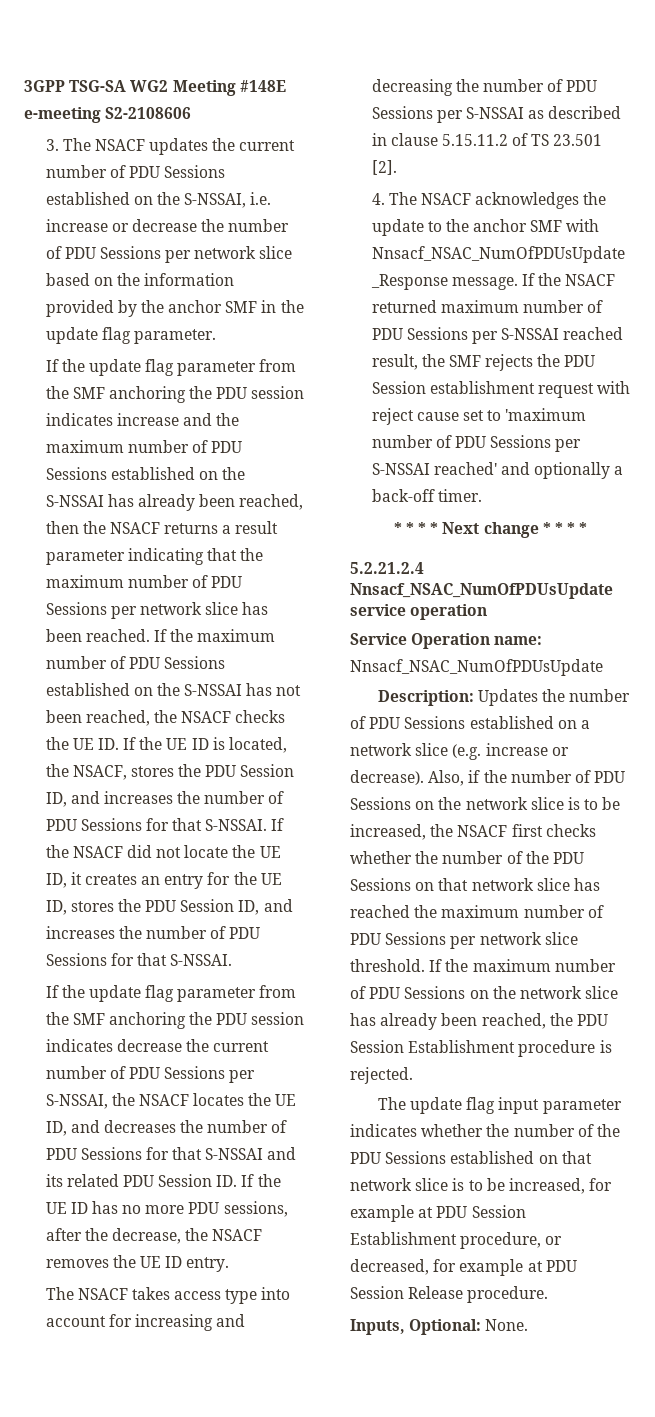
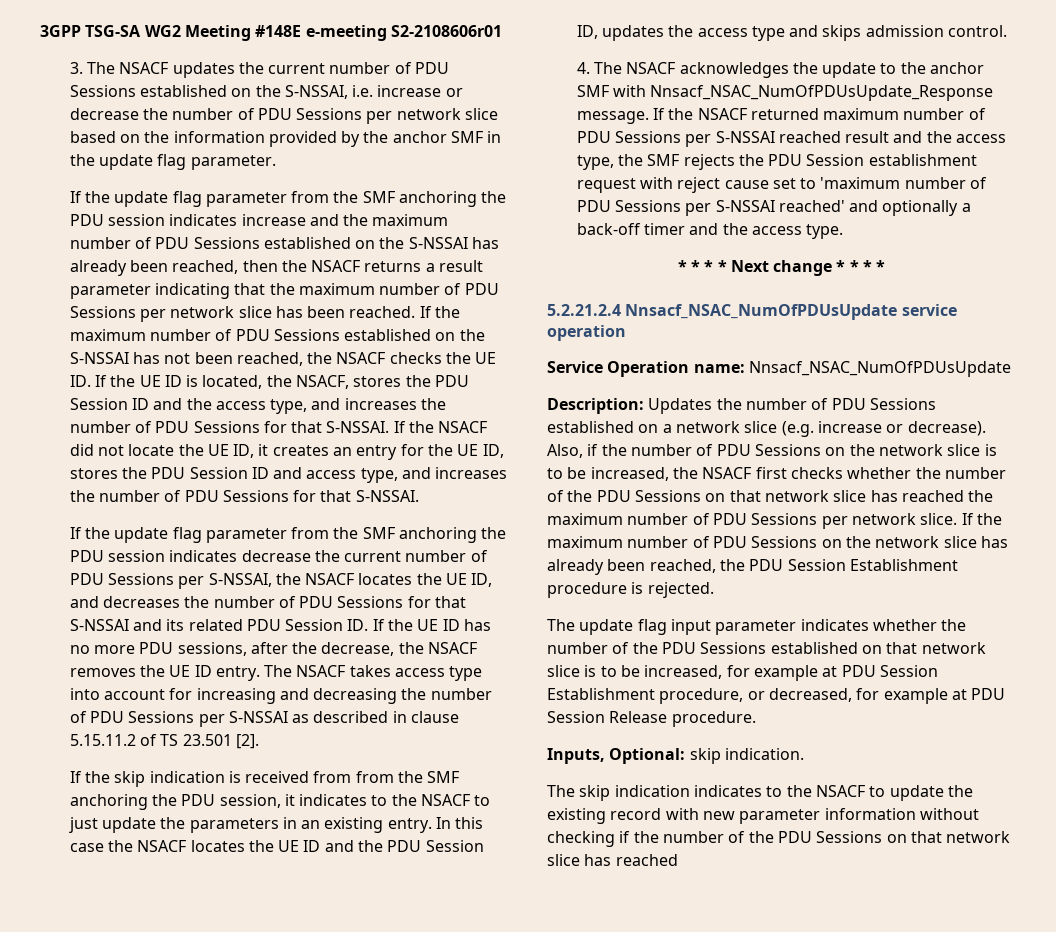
- 3GPP TSG-SA WG2 Meeting #148E e-meeting S2-2108606
+ 3GPP TSG-SA WG2 Meeting #148E e-meeting S2-2108606r01
- If the maximum number of PDU Sessions established on the S-NSSAI has not been reached, the NSACF checks the UE ID. If the UE ID is located, the NSACF, stores the PDU Session ID, and increases the number of PDU Sessions for that S-NSSAI.
+ If the maximum number of PDU Sessions established on the S-NSSAI has not been reached, the NSACF checks the UE ID. If the UE ID is located, the NSACF, stores the PDU Session ID and the access type, and increases the number of PDU Sessions for that S-NSSAI.
- If the NSACF did not locate the UE ID, it creates an entry for the UE ID, stores the PDU Session ID, and increases the number of PDU Sessions for that S-NSSAI.
+ If the NSACF did not locate the UE ID, it creates an entry for the UE ID, stores the PDU Session ID and access type, and increases the number of PDU Sessions for that S-NSSAI.
- If the update flag parameter from the SMF anchoring the PDU session indicates decrease the current number of PDU Sessions per S-NSSAI, the NSACF locates the UE ID, and decreases the number of PDU Sessions for that S-NSSAI and its related PDU Session ID. If the UE ID has no more PDU sessions, after the decrease, the NSACF removes the UE ID entry.
- The NSACF takes access type into account for increasing and decreasing the number of PDU Sessions per S-NSSAI as described in clause 5.15.11.2 of TS 23.501 [2].
+ If the update flag parameter from the SMF anchoring the PDU session indicates decrease the current number of PDU Sessions per S-NSSAI, the NSACF locates the UE ID, and decreases the number of PDU Sessions for that S-NSSAI and its related PDU Session ID. If the UE ID has no more PDU sessions, after the decrease, the NSACF removes the UE ID entry. The NSACF takes access type into account for increasing and decreasing the number of PDU Sessions per S-NSSAI as described in clause 5.15.11.2 of TS 23.501 [2].
+ If the skip indication is received from from the SMF anchoring the PDU session, it indicates to the NSACF to just update the parameters in an existing entry. In this case the NSACF locates the UE ID and the PDU Session ID, updates the access type and skips admission control.
- If the NSACF returned maximum number of PDU Sessions per S-NSSAI reached result, the SMF rejects the PDU Session establishment request with reject cause set to 'maximum number of PDU Sessions per S-NSSAI reached' and optionally a back-off timer.
+ If the NSACF returned maximum number of PDU Sessions per S-NSSAI reached result and the access type, the SMF rejects the PDU Session establishment request with reject cause set to 'maximum number of PDU Sessions per S-NSSAI reached' and optionally a back-off timer and the access type.
- Also, if the number of PDU Sessions on the network slice is to be increased, the NSACF first checks whether the number of the PDU Sessions on that network slice has reached the maximum number of PDU Sessions per network slice threshold.
+ Also, if the number of PDU Sessions on the network slice is to be increased, the NSACF first checks whether the number of the PDU Sessions on that network slice has reached the maximum number of PDU Sessions per network slice.
- Inputs, Optional: None.
+ Inputs, Optional: skip indication.
+ The skip indication indicates to the NSACF to update the existing record with new parameter information without checking if the number of the PDU Sessions on that network slice has reached

